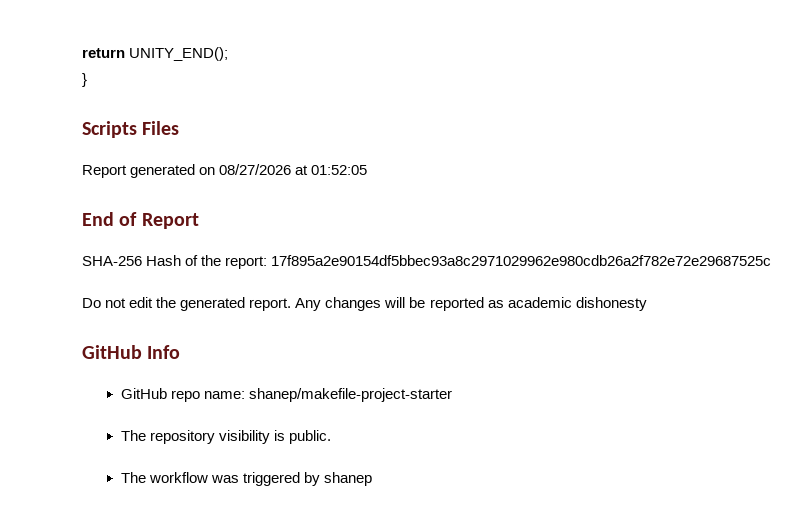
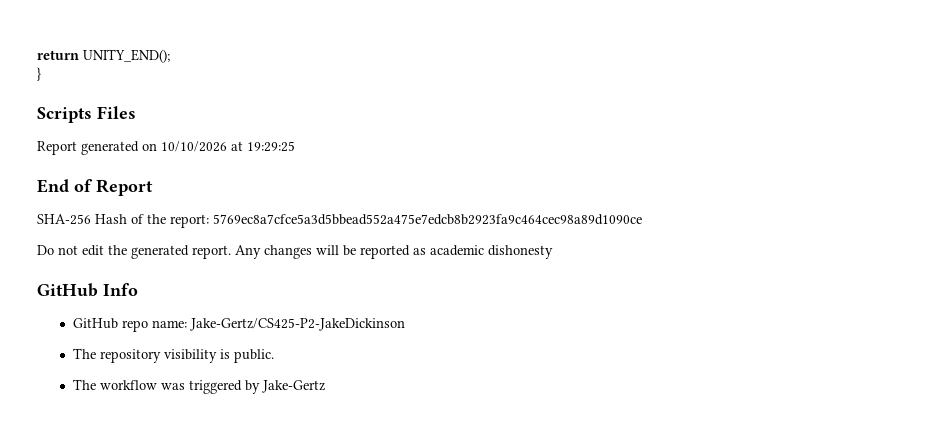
- Report generated on 08/27/2026 at 01:52:05
+ Report generated on 10/10/2026 at 19:29:25
- SHA-256 Hash of the report: 17f895a2e90154df5bbec93a8c2971029962e980cdb26a2f782e72e29687525c
+ SHA-256 Hash of the report: 5769ec8a7cfce5a3d5bbead552a475e7edcb8b2923fa9c464cec98a89d1090ce
- GitHub repo name: shanep/makefile-project-starter
+ GitHub repo name: Jake-Gertz/CS425-P2-JakeDickinson
- The workflow was triggered by shanep
+ The workflow was triggered by Jake-Gertz

